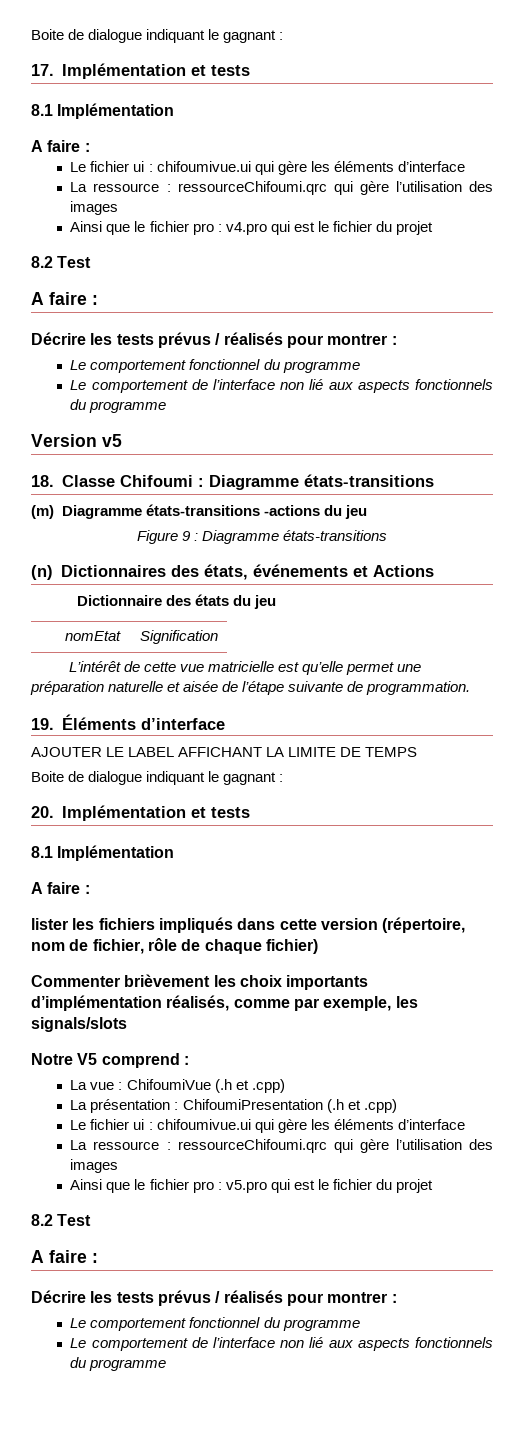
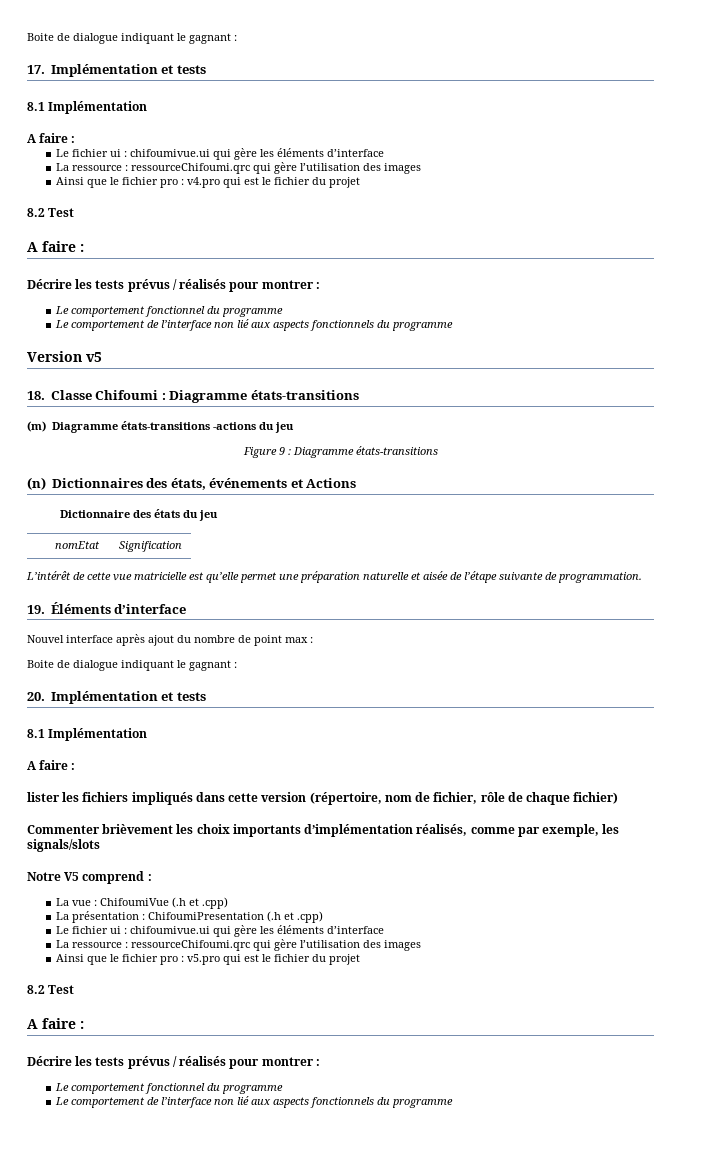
- AJOUTER LE LABEL AFFICHANT LA LIMITE DE TEMPS
+ Nouvel interface après ajout du nombre de point max :

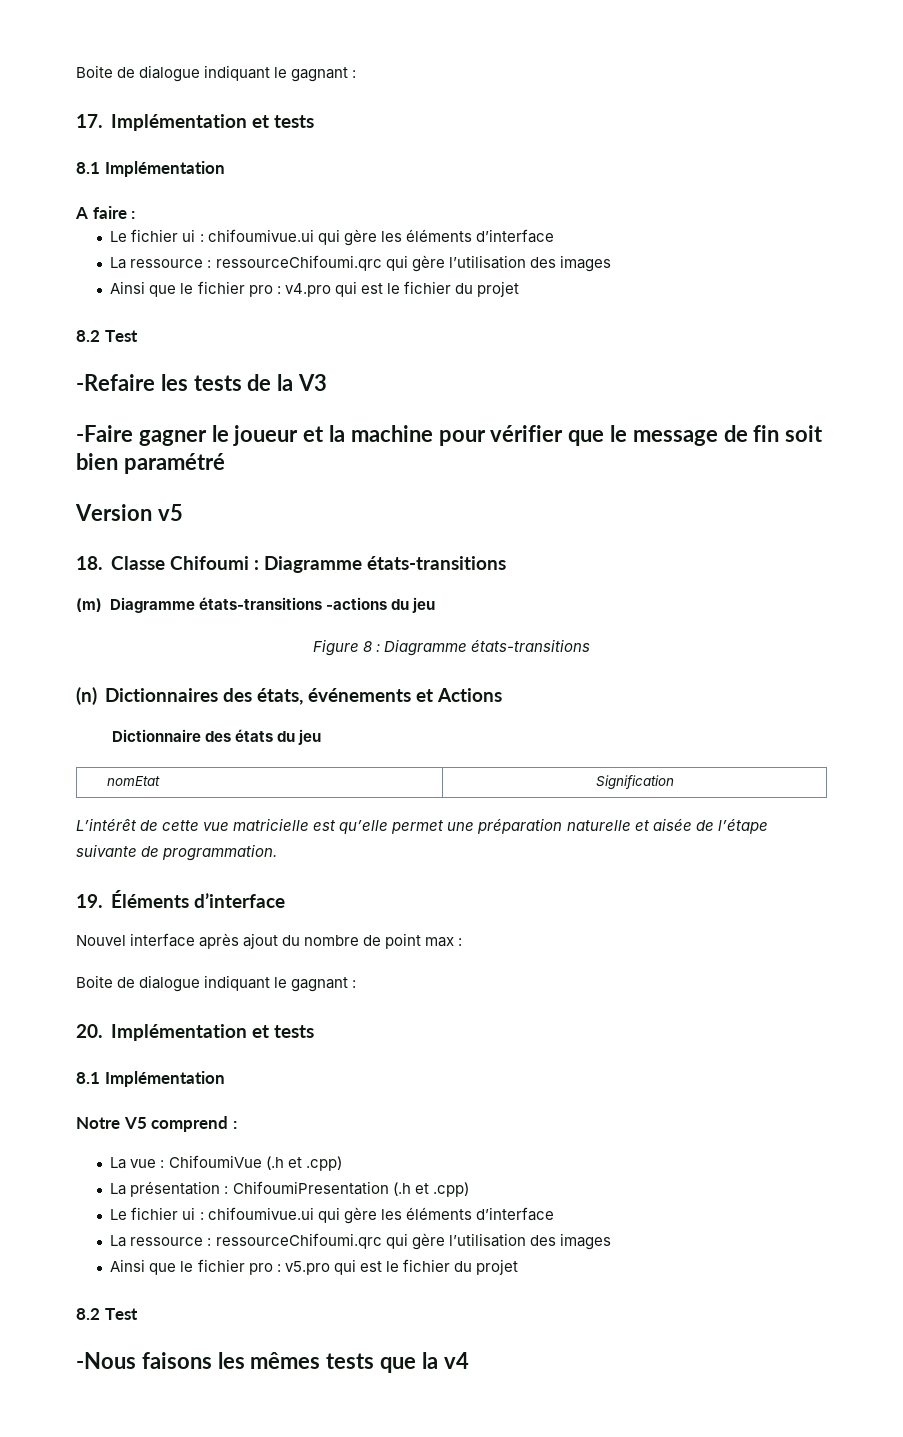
  Ainsi que le fichier pro : v4.pro qui est le fichier du projet
  8.2 Test
- A faire :
- Décrire les tests prévus / réalisés pour montrer :
- Le comportement fonctionnel du programme
- Le comportement de l’interface non lié aux aspects fonctionnels du programme
+ -Refaire les tests de la V3
+ -Faire gagner le joueur et la machine pour vérifier que le message de fin soit bien paramétré
- Figure 9 : Diagramme états-transitions
+ Figure 8 : Diagramme états-transitions
  20. Implémentation et tests
  8.1 Implémentation
- A faire :
- lister les fichiers impliqués dans cette version (répertoire, nom de fichier, rôle de chaque fichier)
- Commenter brièvement les choix importants d’implémentation réalisés, comme par exemple, les signals/slots
  Ainsi que le fichier pro : v5.pro qui est le fichier du projet
  8.2 Test
- A faire :
- Décrire les tests prévus / réalisés pour montrer :
- Le comportement fonctionnel du programme
- Le comportement de l’interface non lié aux aspects fonctionnels du programme
+ -Nous faisons les mêmes tests que la v4

